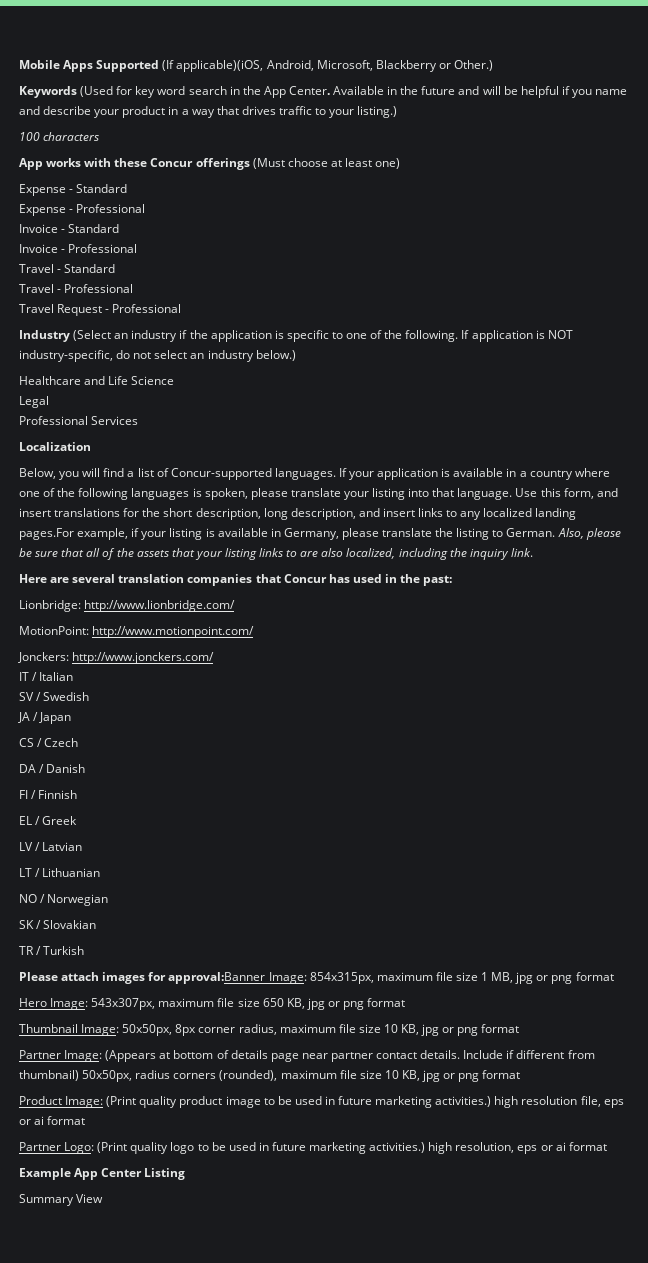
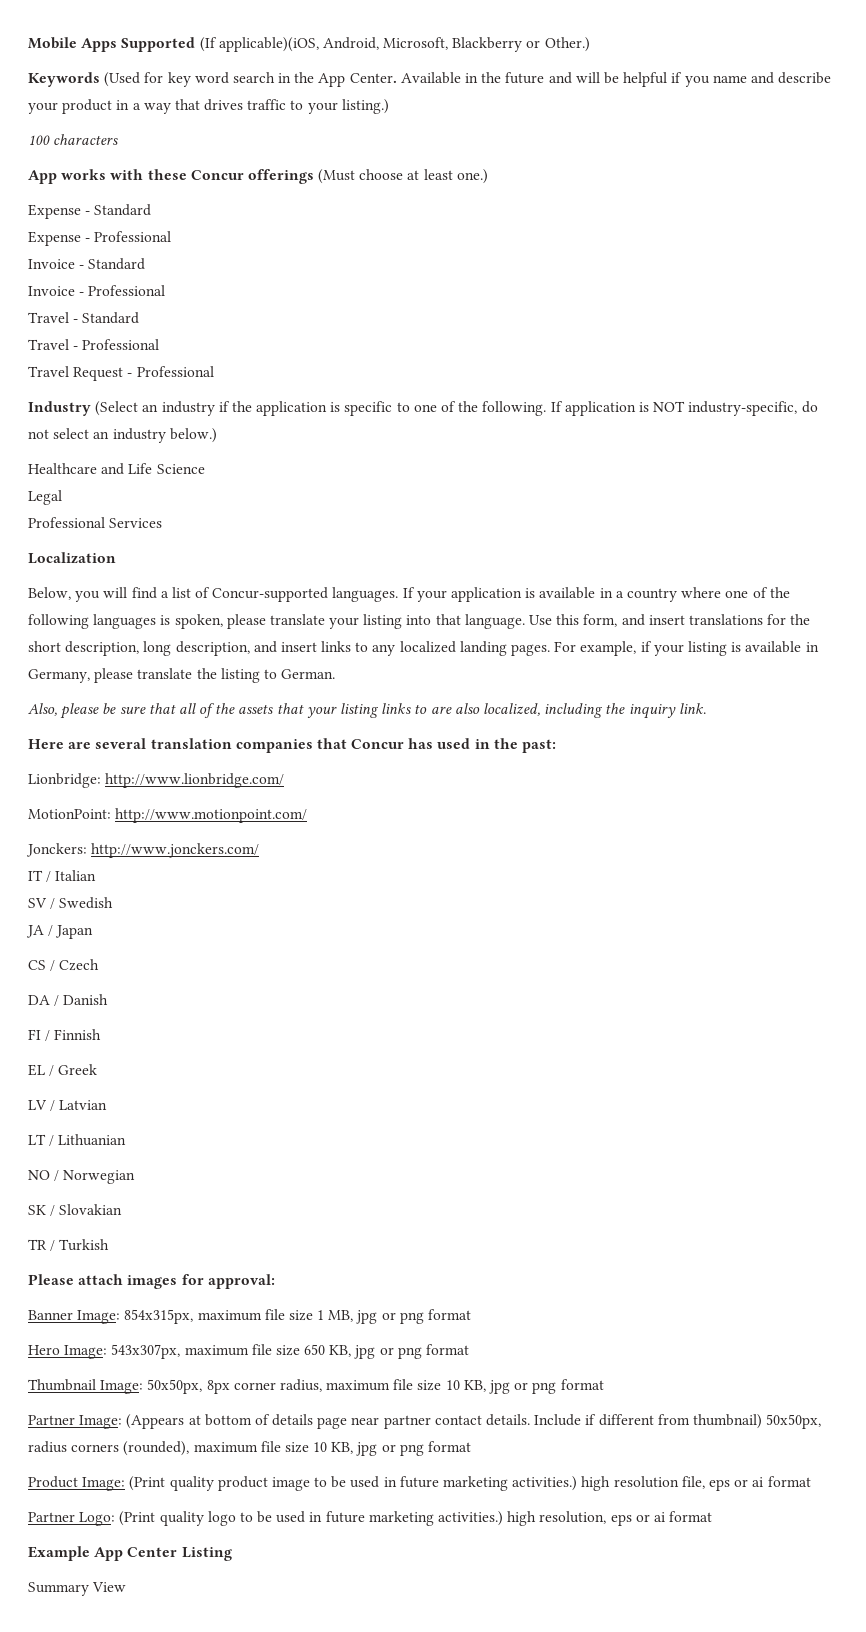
- App works with these Concur offerings (Must choose at least one)
+ App works with these Concur offerings (Must choose at least one.)
- Use this form, and insert translations for the short description, long description, and insert links to any localized landing pages.For example, if your listing is available in Germany, please translate the listing to German. Also, please be sure that all of the assets that your listing links to are also localized, including the inquiry link.
+ Use this form, and insert translations for the short description, long description, and insert links to any localized landing pages. For example, if your listing is available in Germany, please translate the listing to German.
+ Also, please be sure that all of the assets that your listing links to are also localized, including the inquiry link.
- Please attach images for approval:Banner Image: 854x315px, maximum file size 1 MB, jpg or png format
+ Please attach images for approval:
+ Banner Image: 854x315px, maximum file size 1 MB, jpg or png format

